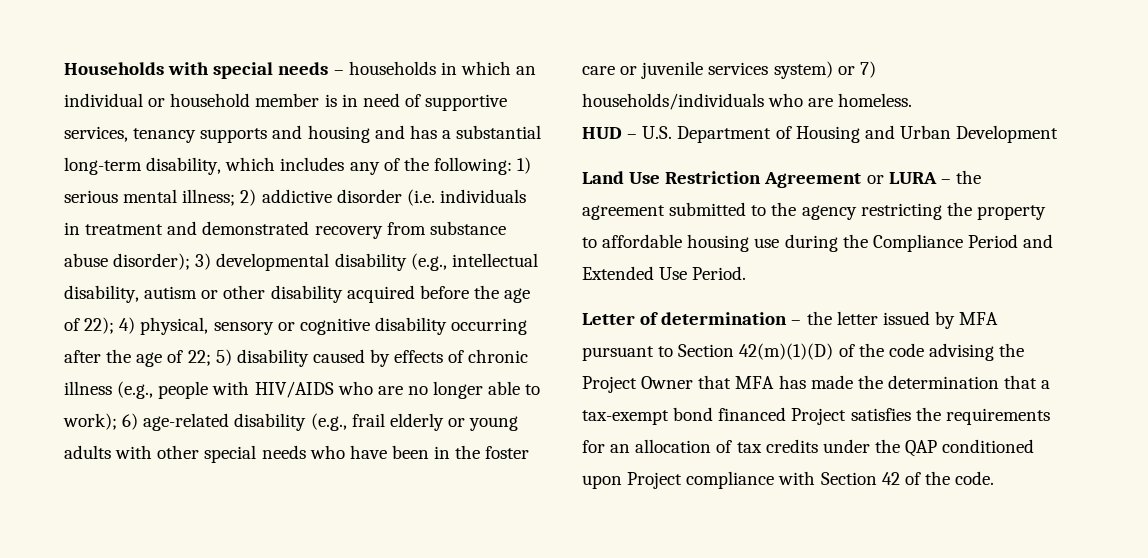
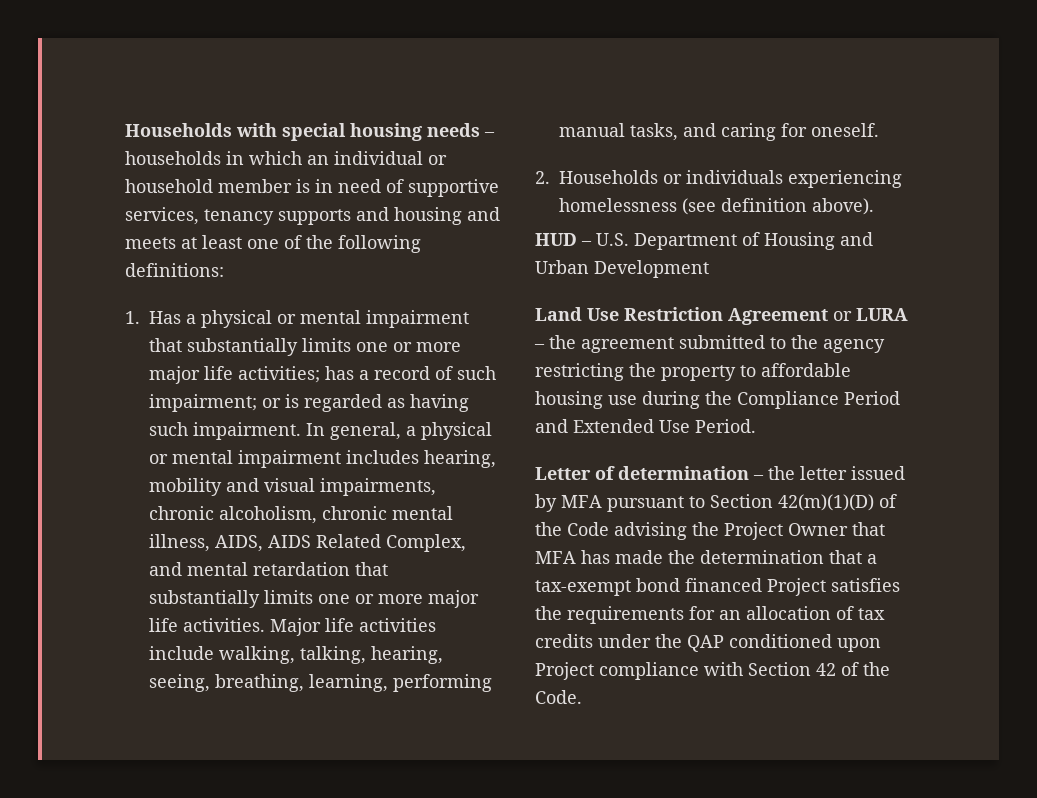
- Households with special needs – households in which an individual or household member is in need of supportive services, tenancy supports and housing and has a substantial long-term disability, which includes any of the following: 1) serious mental illness; 2) addictive disorder (i.e. individuals in treatment and demonstrated recovery from substance abuse disorder); 3) developmental disability (e.g., intellectual disability, autism or other disability acquired before the age of 22); 4) physical, sensory or cognitive disability occurring after the age of 22; 5) disability caused by effects of chronic illness (e.g., people with HIV/AIDS who are no longer able to work); 6) age-related disability (e.g., frail elderly or young adults with other special needs who have been in the foster care or juvenile services system) or 7) households/individuals who are homeless.
+ Households with special housing needs – households in which an individual or household member is in need of supportive services, tenancy supports and housing and meets at least one of the following definitions:
+ 1. Has a physical or mental impairment that substantially limits one or more major life activities; has a record of such impairment; or is regarded as having such impairment. In general, a physical or mental impairment includes hearing, mobility and visual impairments, chronic alcoholism, chronic mental illness, AIDS, AIDS Related Complex, and mental retardation that substantially limits one or more major life activities. Major life activities include walking, talking, hearing, seeing, breathing, learning, performing manual tasks, and caring for oneself.
+ 2. Households or individuals experiencing homelessness (see definition above).
- Letter of determination – the letter issued by MFA pursuant to Section 42(m)(1)(D) of the code advising the Project Owner that MFA has made the determination that a tax-exempt bond financed Project satisfies the requirements for an allocation of tax credits under the QAP conditioned upon Project compliance with Section 42 of the code.
+ Letter of determination – the letter issued by MFA pursuant to Section 42(m)(1)(D) of the Code advising the Project Owner that MFA has made the determination that a tax-exempt bond financed Project satisfies the requirements for an allocation of tax credits under the QAP conditioned upon Project compliance with Section 42 of the Code.

